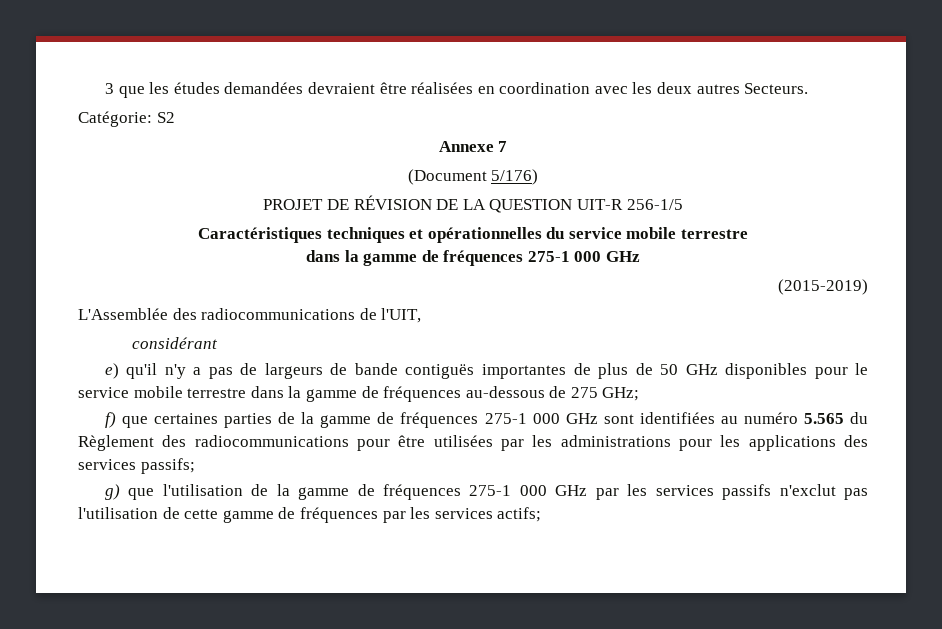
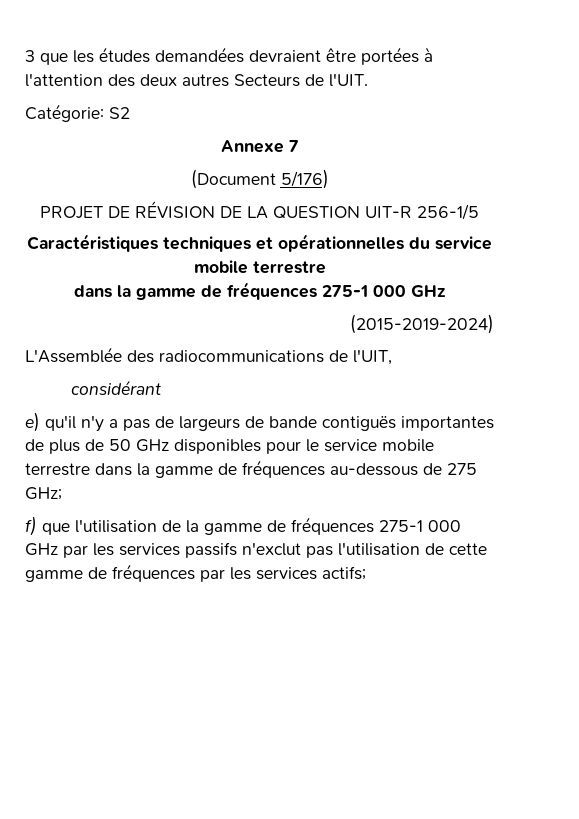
- 3 que les études demandées devraient être réalisées en coordination avec les deux autres Secteurs.
+ 3 que les études demandées devraient être portées à l'attention des deux autres Secteurs de l'UIT.
- (2015-2019)
+ (2015-2019-2024)
- f) que certaines parties de la gamme de fréquences 275-1 000 GHz sont identifiées au numéro 5.565 du Règlement des radiocommunications pour être utilisées par les administrations pour les applications des services passifs;
- g) que l'utilisation de la gamme de fréquences 275-1 000 GHz par les services passifs n'exclut pas l'utilisation de cette gamme de fréquences par les services actifs;
+ f) que l'utilisation de la gamme de fréquences 275-1 000 GHz par les services passifs n'exclut pas l'utilisation de cette gamme de fréquences par les services actifs;

